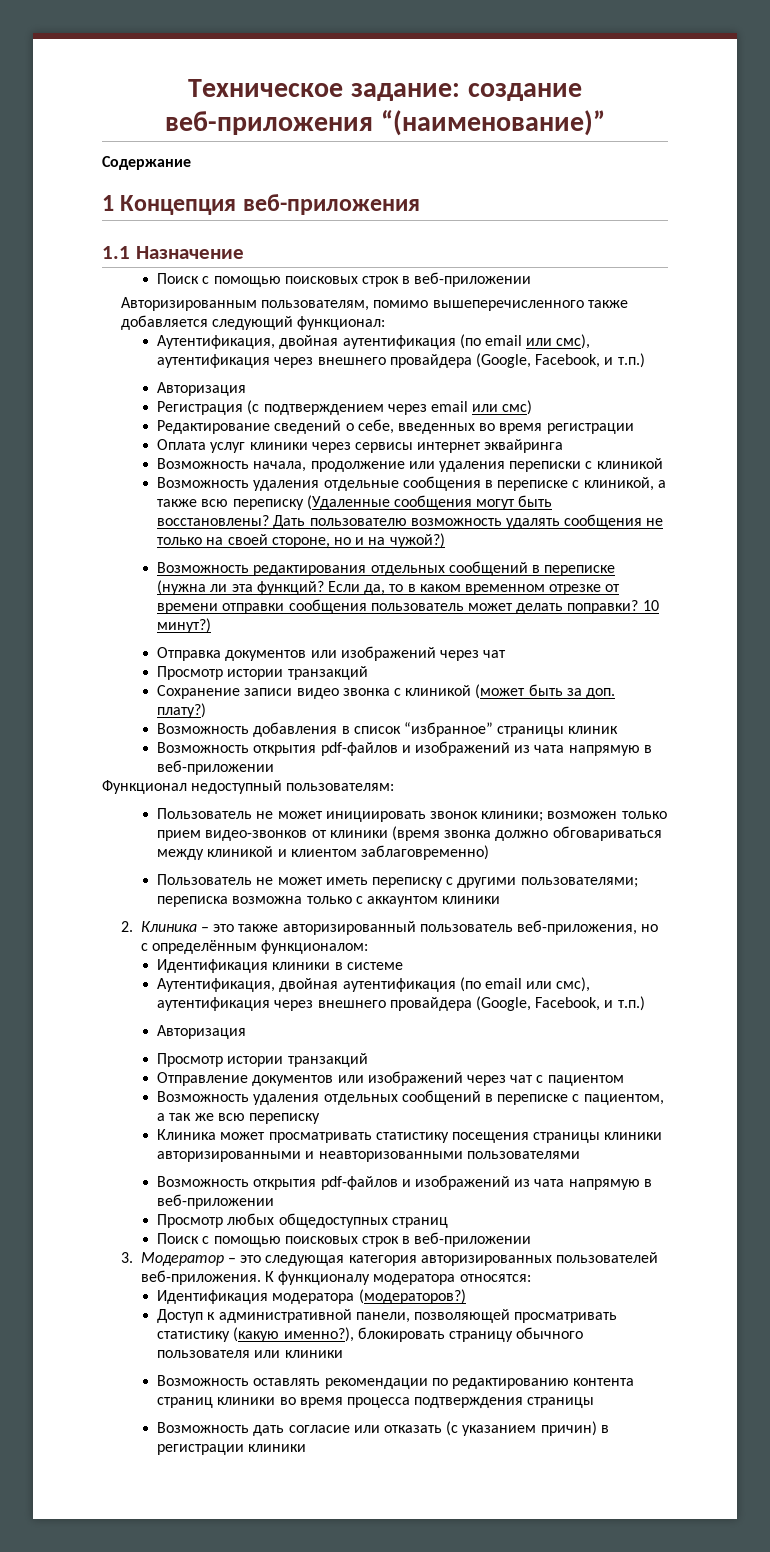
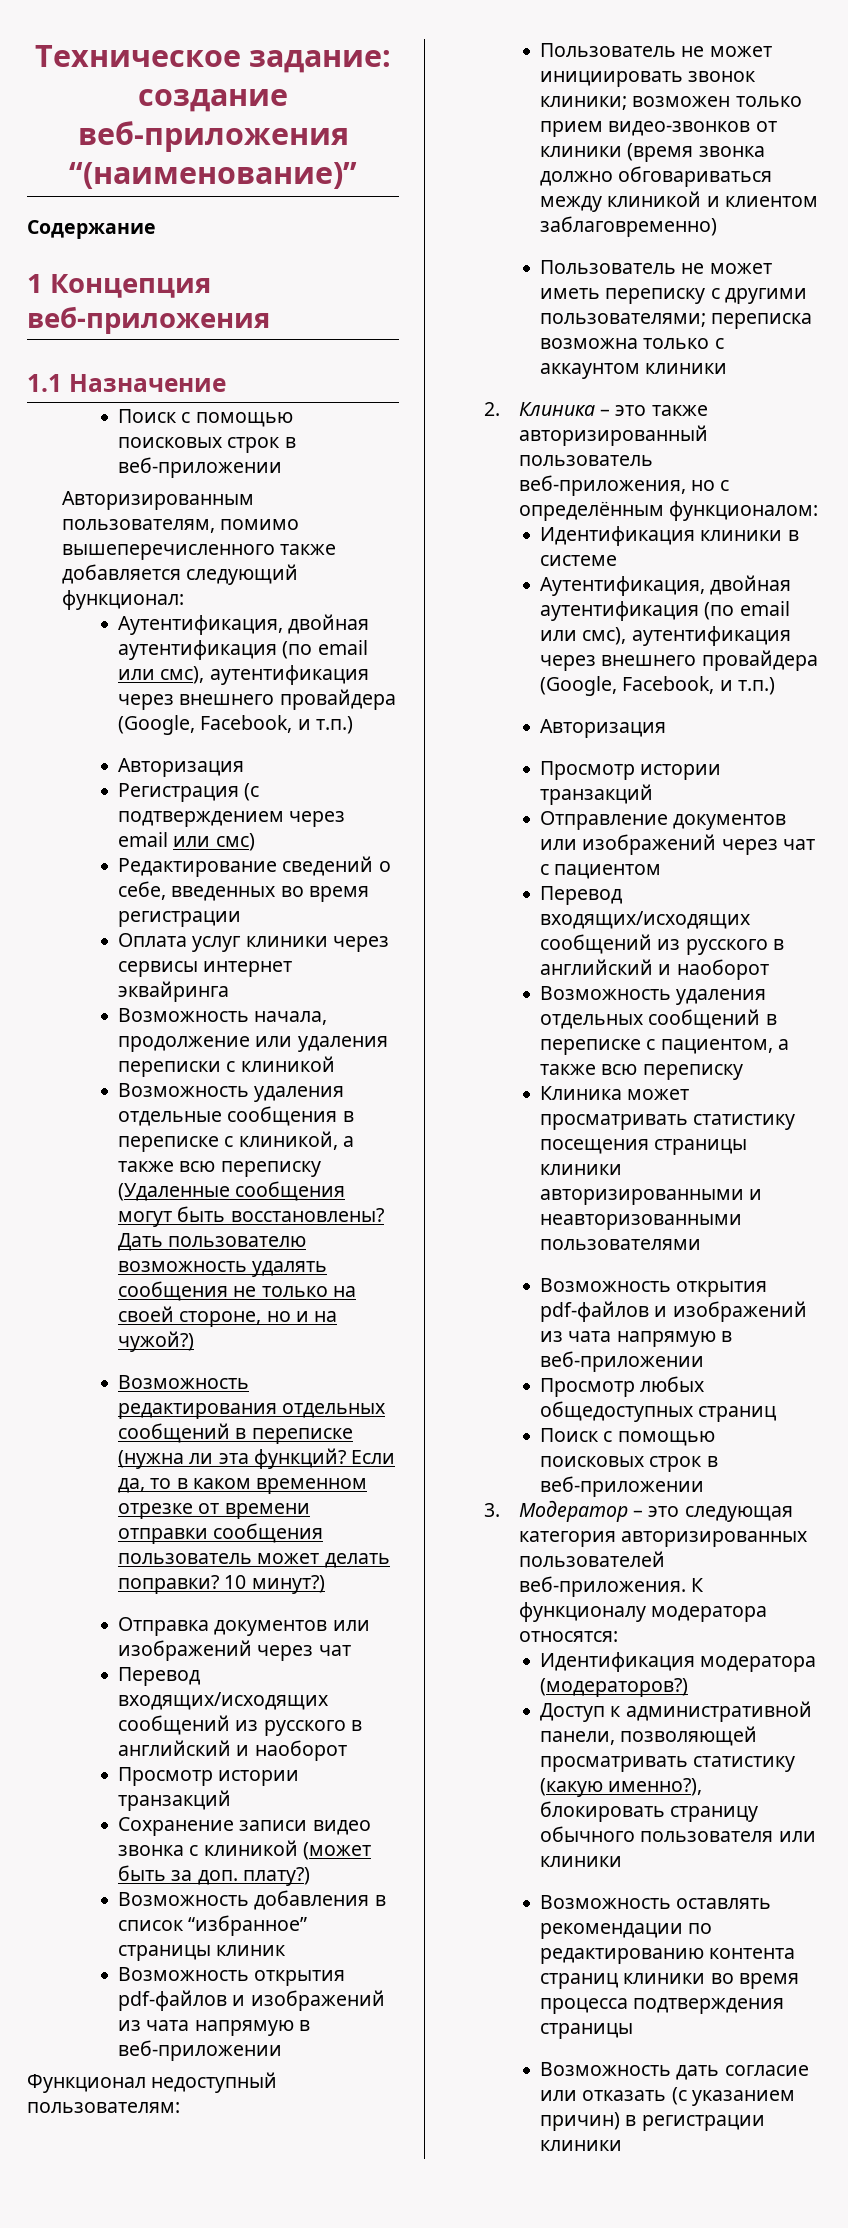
  Отправка документов или изображений через чат
+ Перевод входящих/исходящих сообщений из русского в английский и наоборот
  Отправление документов или изображений через чат с пациентом
+ Перевод входящих/исходящих сообщений из русского в английский и наоборот
- Возможность удаления отдельных сообщений в переписке с пациентом, а так же всю переписку
+ Возможность удаления отдельных сообщений в переписке с пациентом, а также всю переписку

